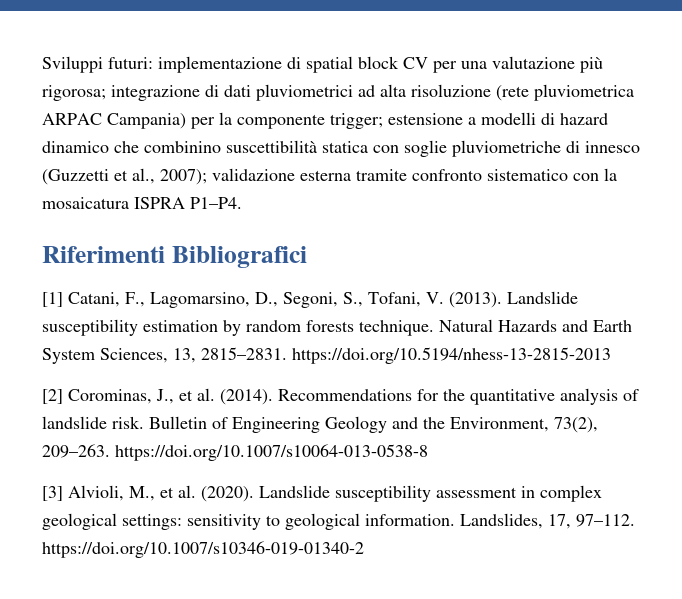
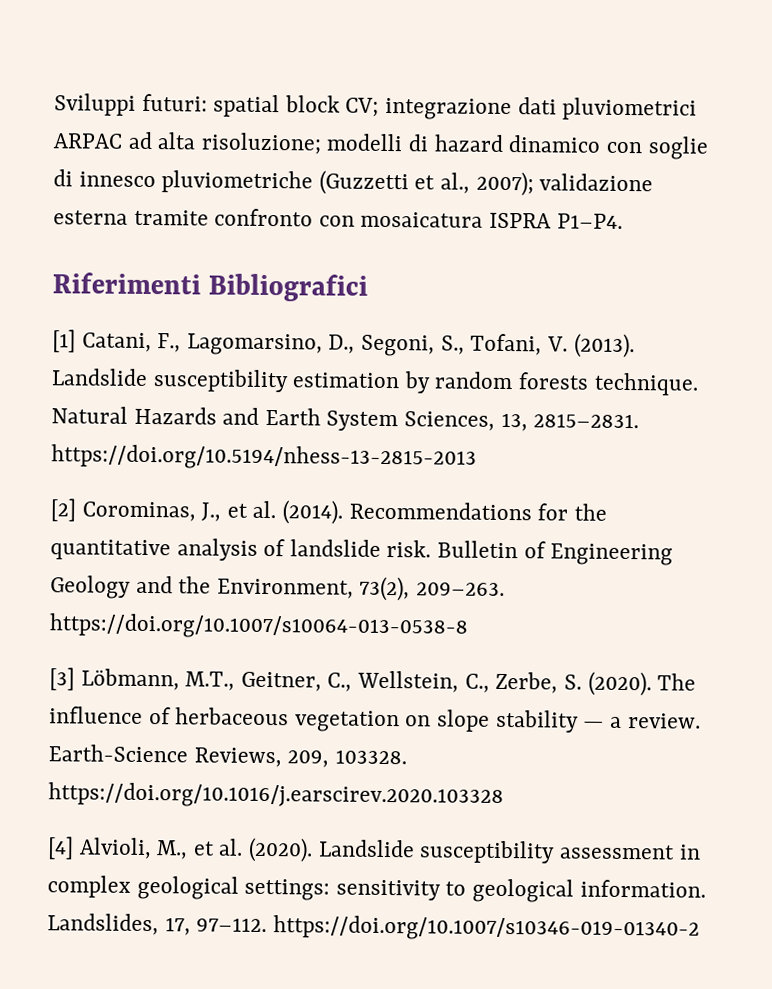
- Sviluppi futuri: implementazione di spatial block CV per una valutazione più rigorosa; integrazione di dati pluviometrici ad alta risoluzione (rete pluviometrica ARPAC Campania) per la componente trigger; estensione a modelli di hazard dinamico che combinino suscettibilità statica con soglie pluviometriche di innesco (Guzzetti et al., 2007); validazione esterna tramite confronto sistematico con la mosaicatura ISPRA P1–P4.
+ Sviluppi futuri: spatial block CV; integrazione dati pluviometrici ARPAC ad alta risoluzione; modelli di hazard dinamico con soglie di innesco pluviometriche (Guzzetti et al., 2007); validazione esterna tramite confronto con mosaicatura ISPRA P1–P4.
- [3] Alvioli, M., et al. (2020).
+ [3] Löbmann, M.T., Geitner, C., Wellstein, C., Zerbe, S. (2020). The influence of herbaceous vegetation on slope stability — a review. Earth-Science Reviews, 209, 103328. https://doi.org/10.1016/j.earscirev.2020.103328
+ [4] Alvioli, M., et al. (2020).

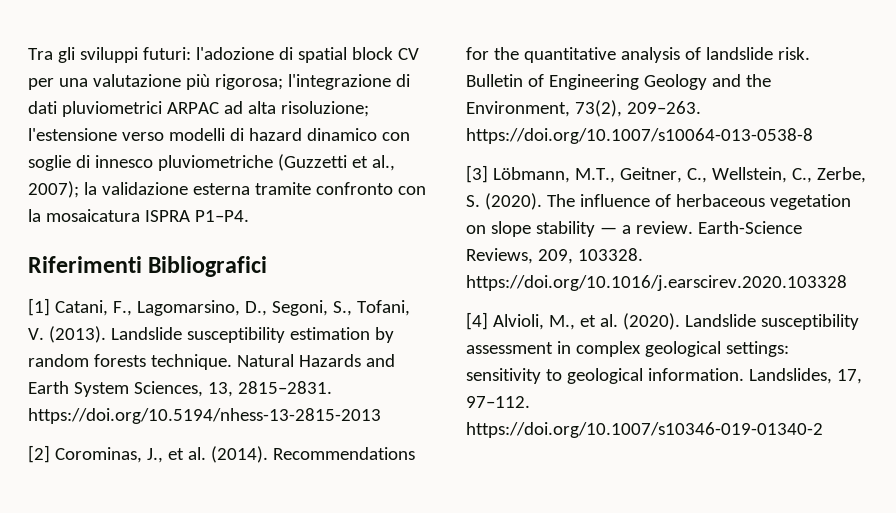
- Sviluppi futuri: spatial block CV; integrazione dati pluviometrici ARPAC ad alta risoluzione; modelli di hazard dinamico con soglie di innesco pluviometriche (Guzzetti et al., 2007); validazione esterna tramite confronto con mosaicatura ISPRA P1–P4.
+ Tra gli sviluppi futuri: l'adozione di spatial block CV per una valutazione più rigorosa; l'integrazione di dati pluviometrici ARPAC ad alta risoluzione; l'estensione verso modelli di hazard dinamico con soglie di innesco pluviometriche (Guzzetti et al., 2007); la validazione esterna tramite confronto con la mosaicatura ISPRA P1–P4.

